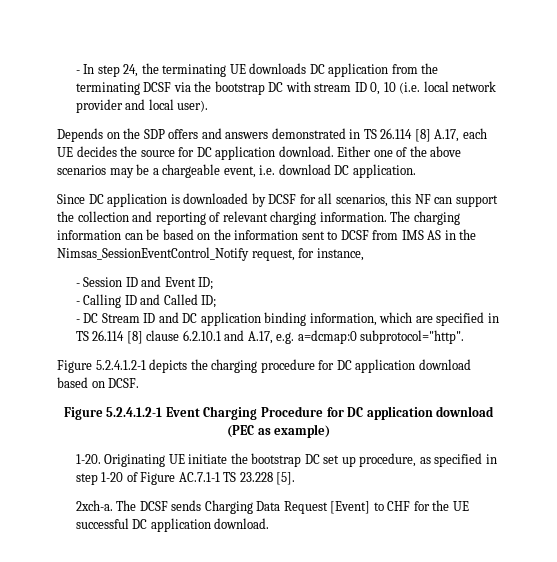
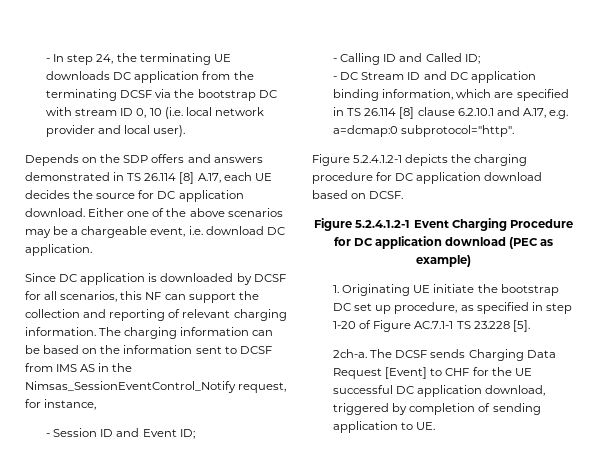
- 1-20. Originating UE initiate the bootstrap DC set up procedure, as specified in step 1-20 of Figure AC.7.1-1 TS 23.228 [5].
+ 1. Originating UE initiate the bootstrap DC set up procedure, as specified in step 1-20 of Figure AC.7.1-1 TS 23.228 [5].
- 2xch-a.
+ 2ch-a.
- The DCSF sends Charging Data Request [Event] to CHF for the UE successful DC application download.
+ The DCSF sends Charging Data Request [Event] to CHF for the UE successful DC application download, triggered by completion of sending application to UE.

